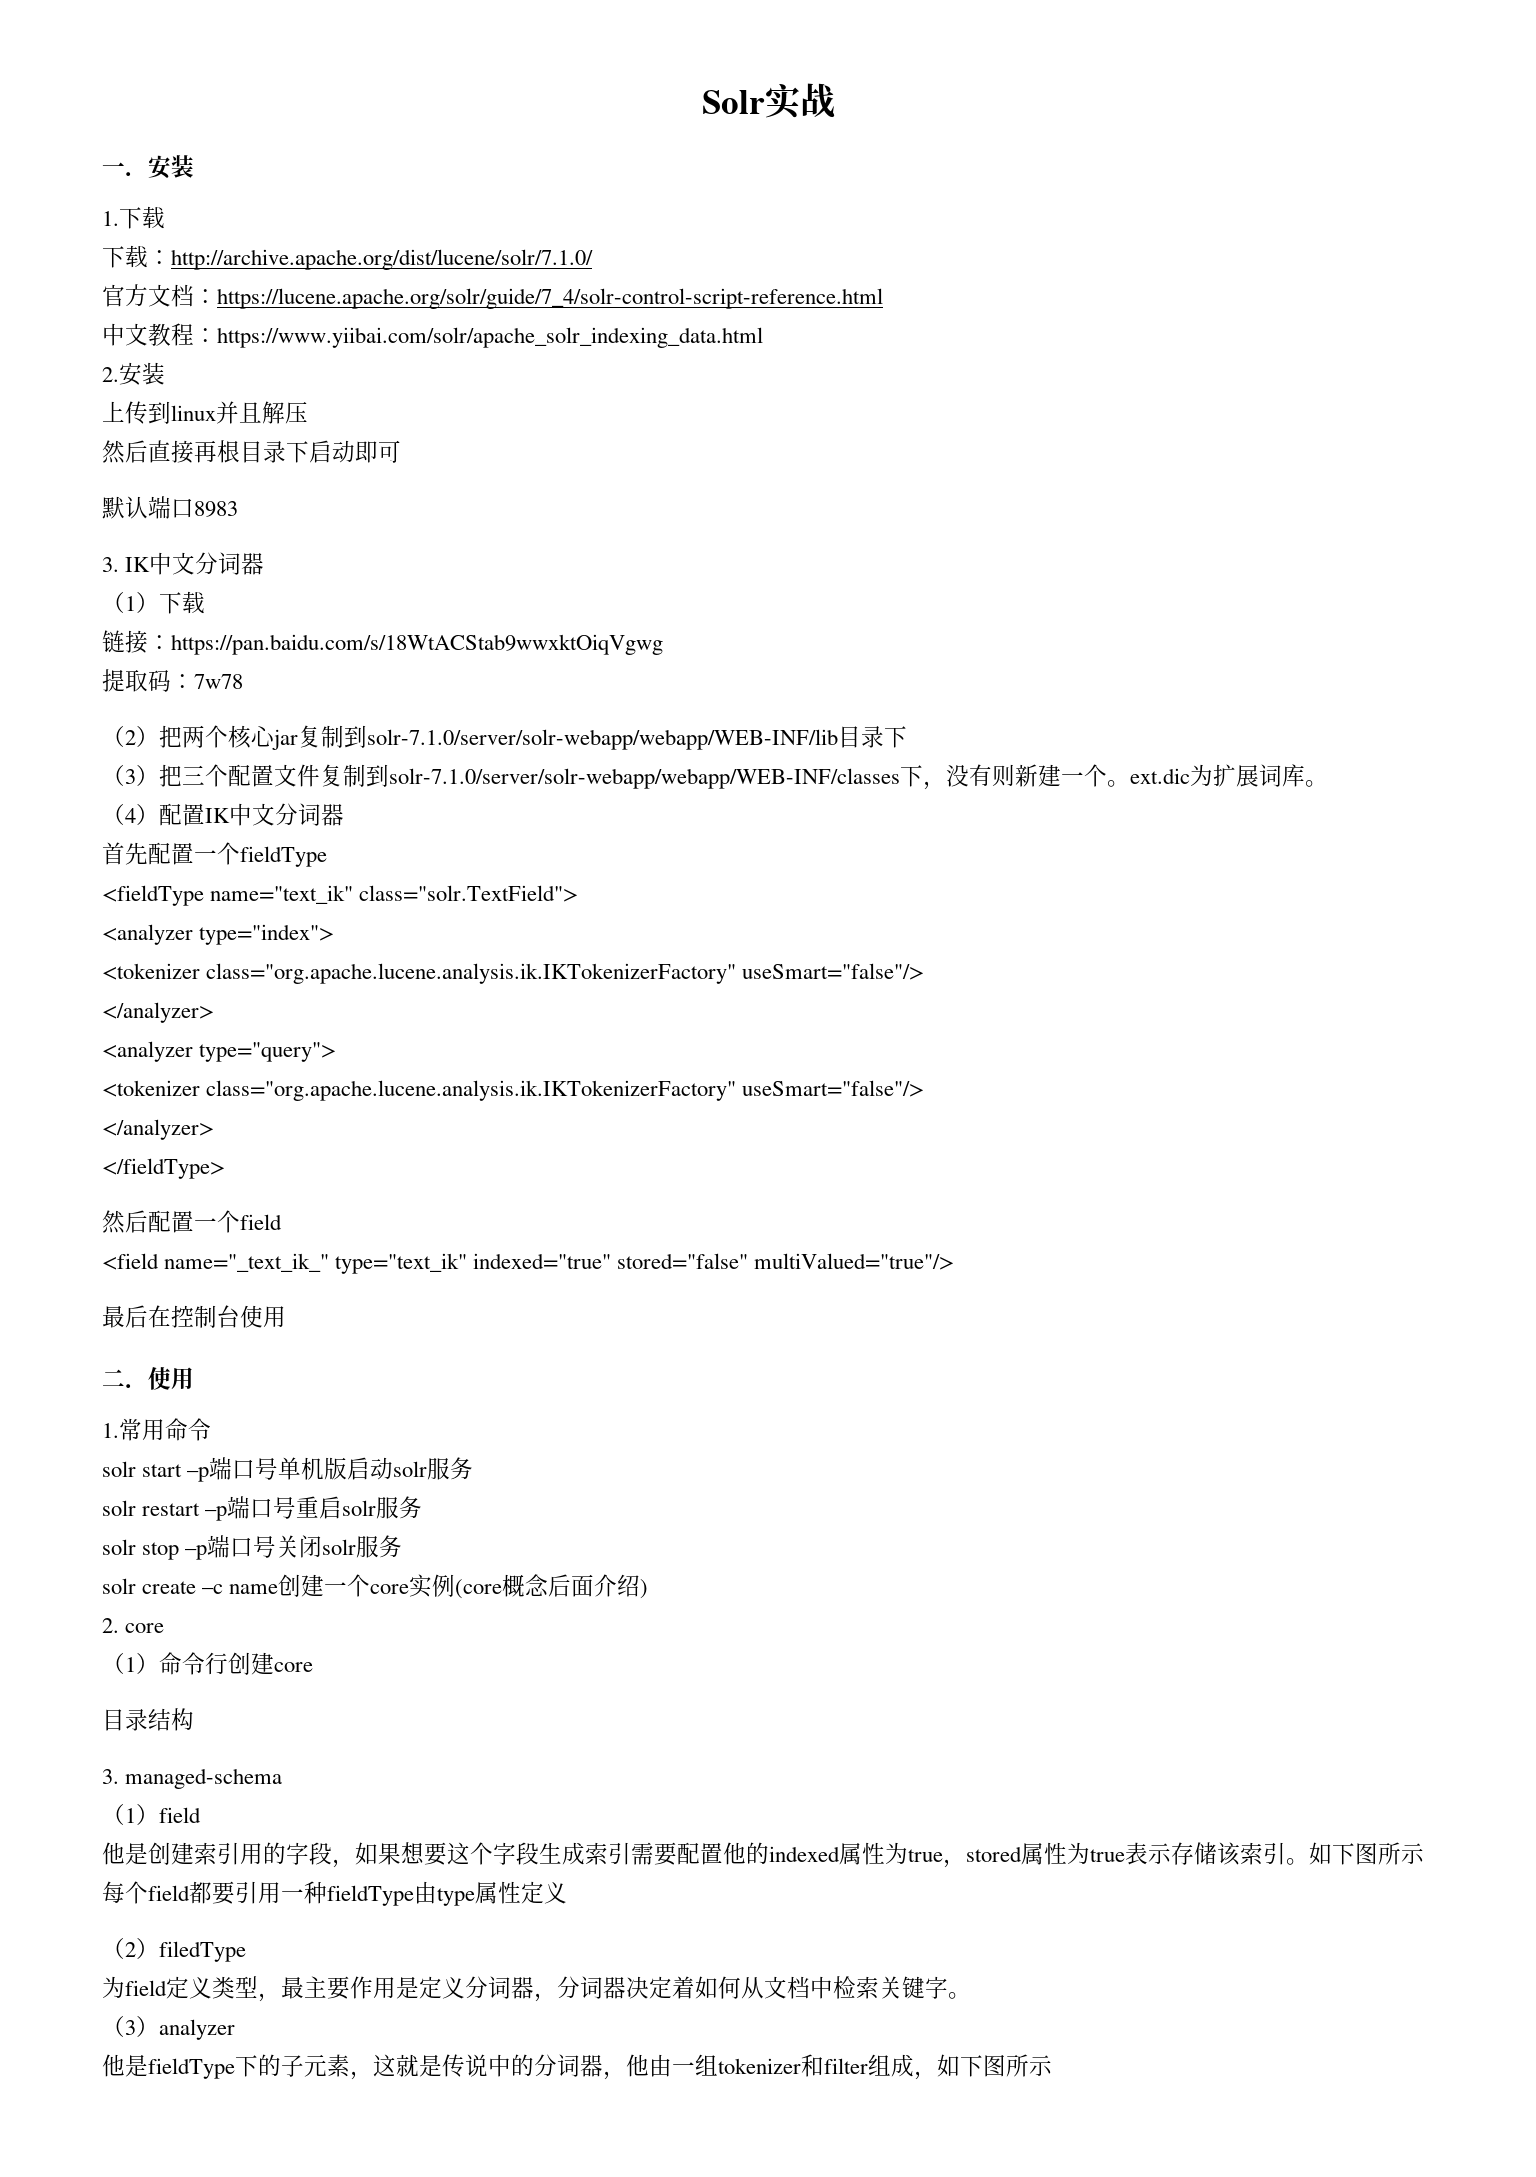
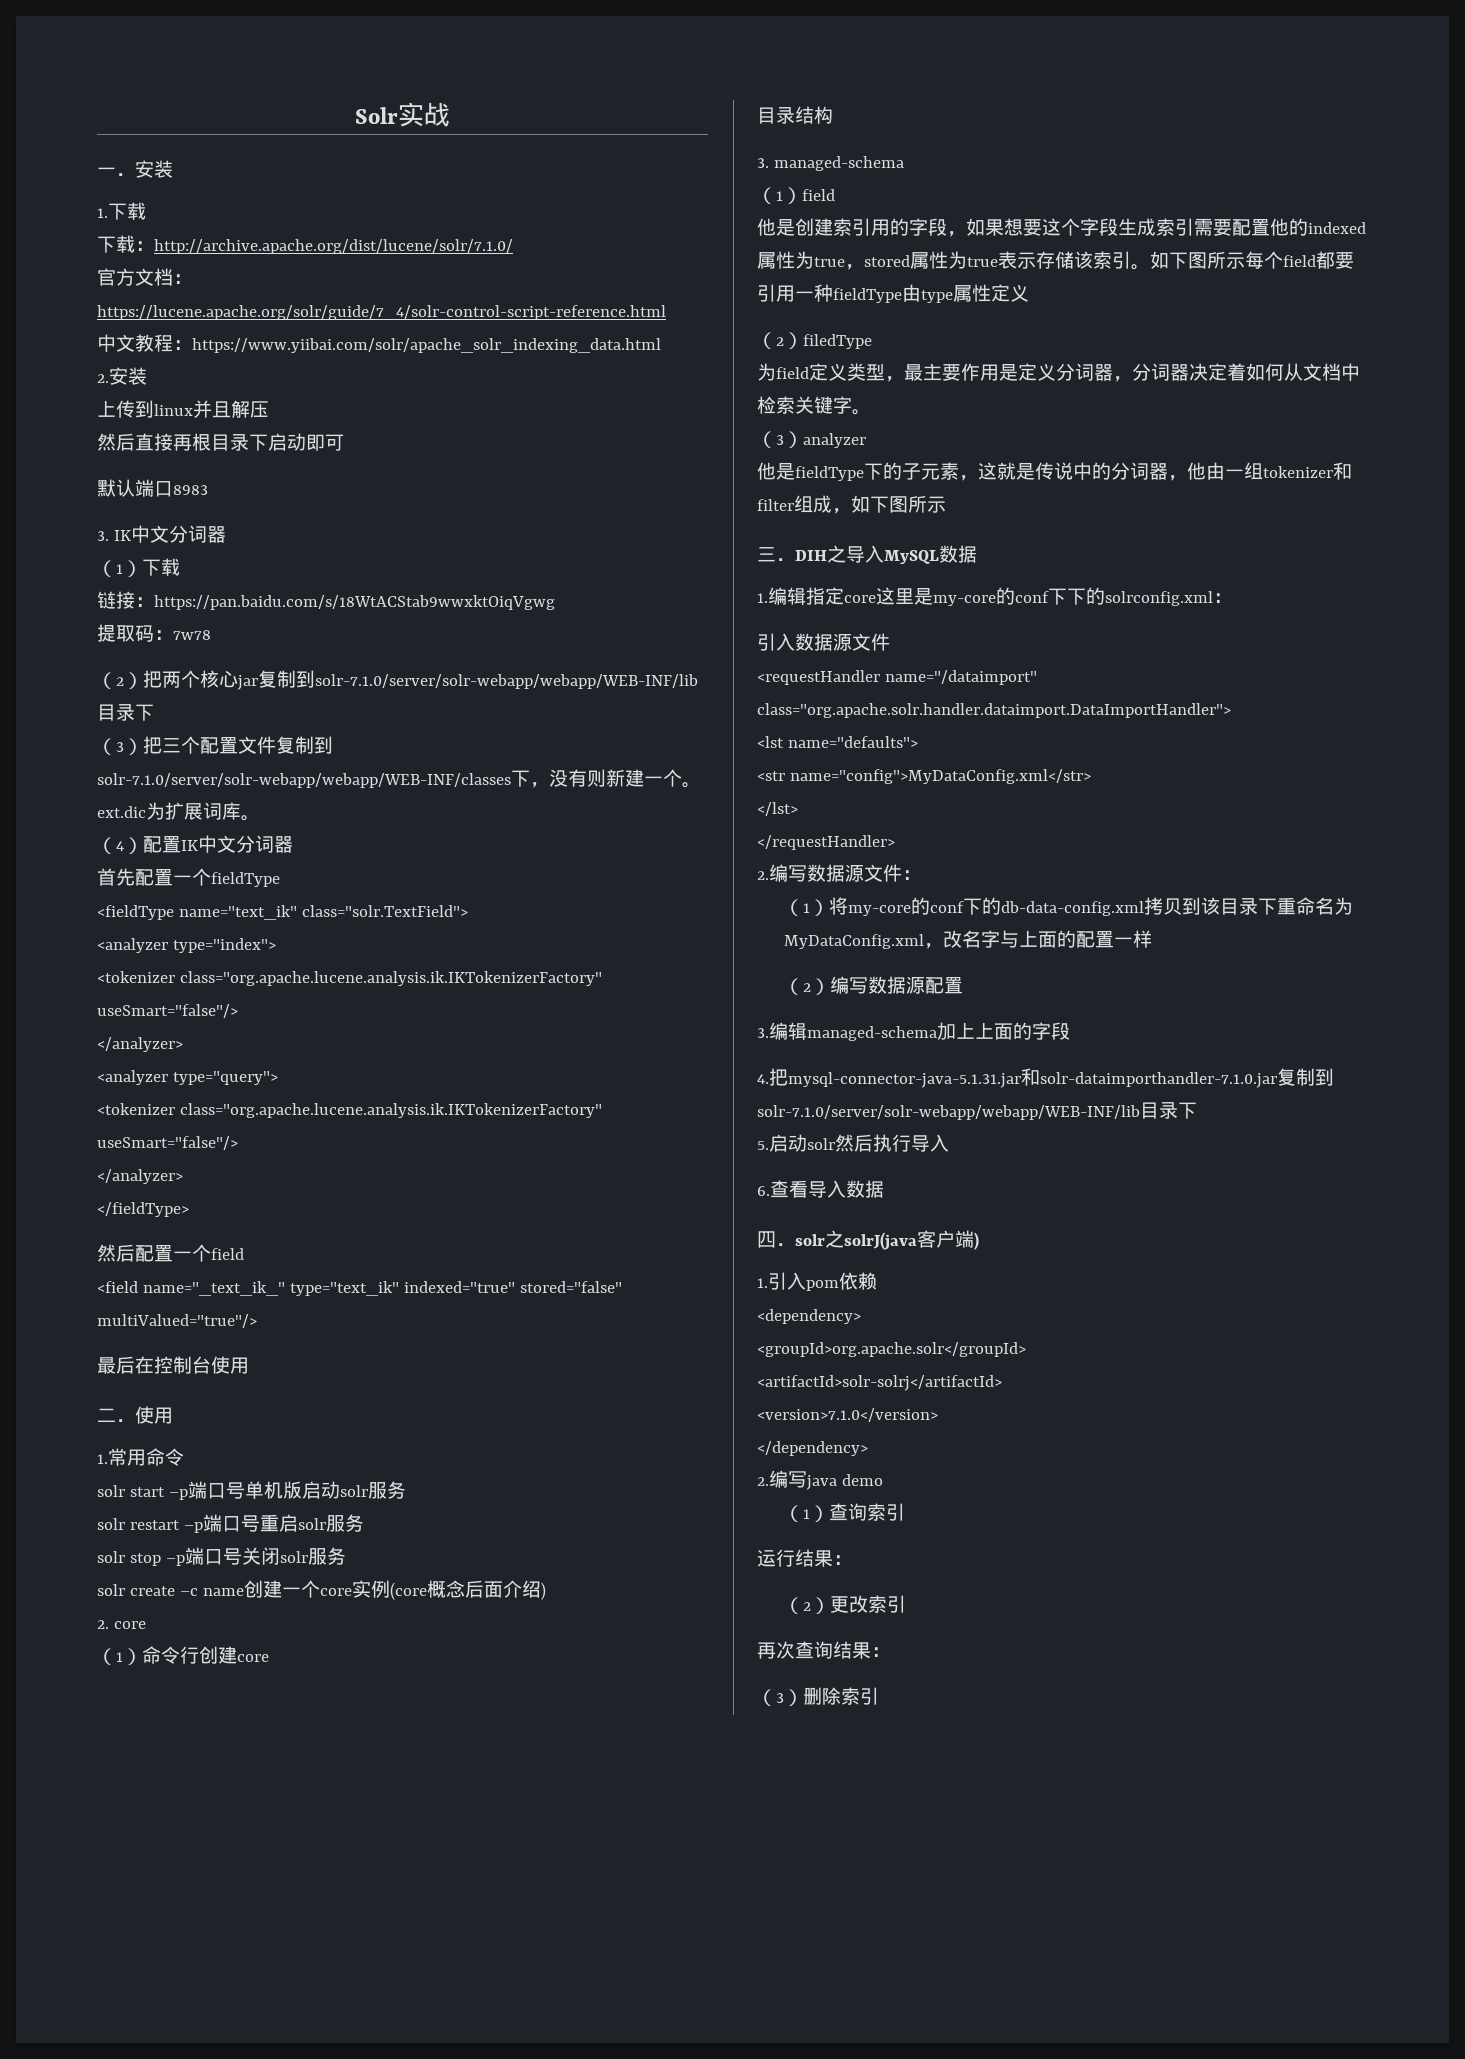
+ 三．DIH之导入MySQL数据
+ 1.编辑指定core这里是my-core的conf下下的solrconfig.xml：
+ 引入数据源文件
+ <requestHandler name="/dataimport" class="org.apache.solr.handler.dataimport.DataImportHandler">
+ <lst name="defaults">
+ <str name="config">MyDataConfig.xml</str>
+ </lst>
+ </requestHandler>
+ 2.编写数据源文件：
+ （1）将my-core的conf下的db-data-config.xml拷贝到该目录下重命名为MyDataConfig.xml，改名字与上面的配置一样
+ （2）编写数据源配置
+ 3.编辑managed-schema加上上面的字段
+ 4.把mysql-connector-java-5.1.31.jar和solr-dataimporthandler-7.1.0.jar复制到solr-7.1.0/server/solr-webapp/webapp/WEB-INF/lib目录下
+ 5.启动solr然后执行导入
+ 6.查看导入数据
+ 四．solr之solrJ(java客户端)
+ 1.引入pom依赖
+ <dependency>
+ <groupId>org.apache.solr</groupId>
+ <artifactId>solr-solrj</artifactId>
+ <version>7.1.0</version>
+ </dependency>
+ 2.编写java demo
+ （1）查询索引
+ 运行结果：
+ （2）更改索引
+ 再次查询结果：
+ （3）删除索引

